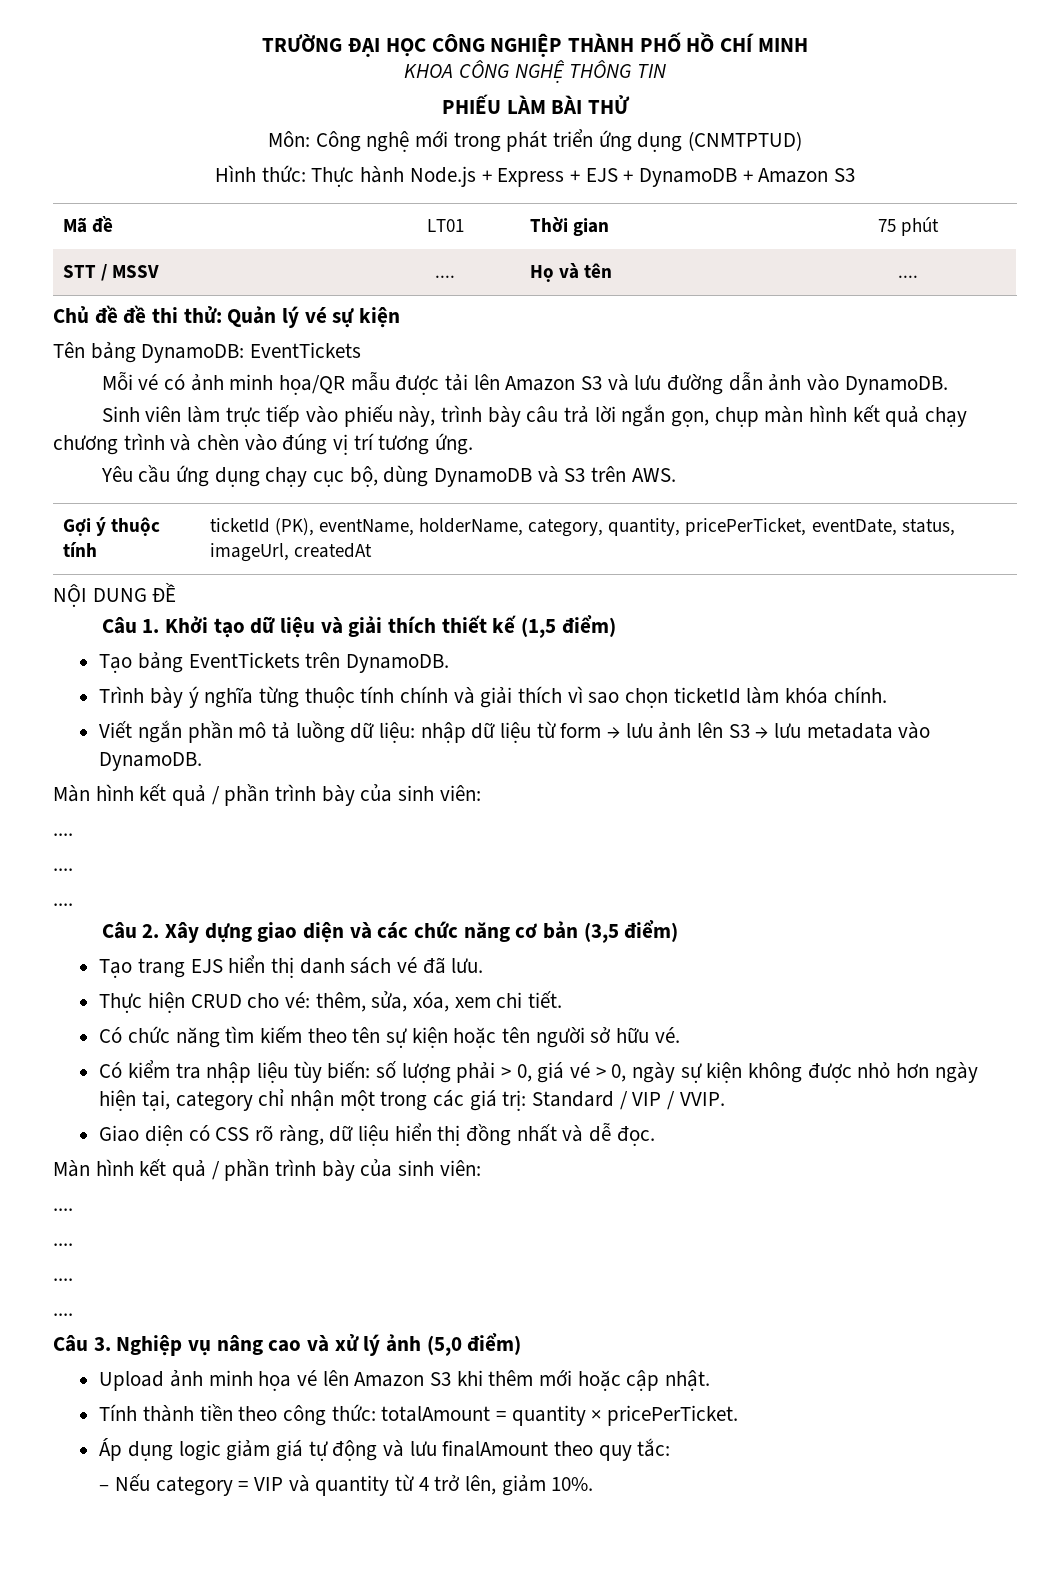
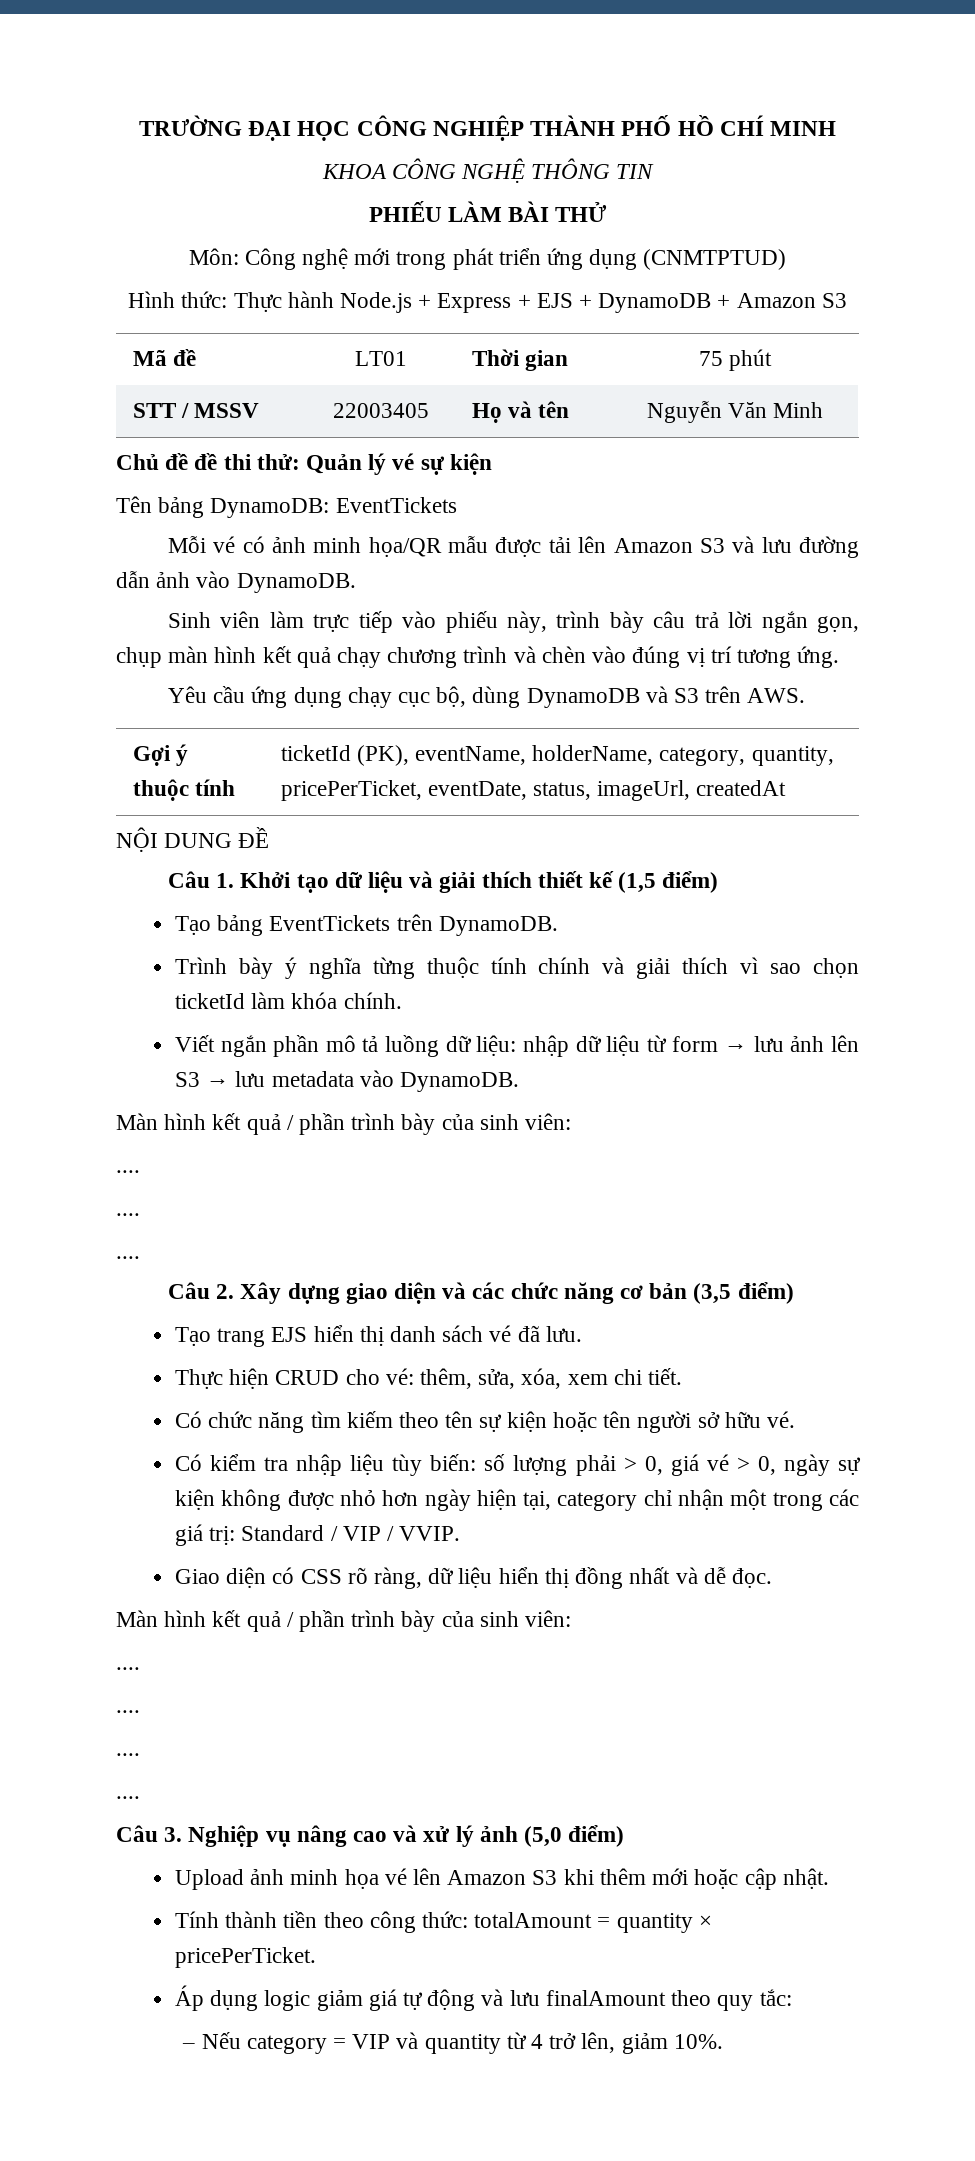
- STT / MSSV | .... | Họ và tên | ....
+ STT / MSSV | 22003405 | Họ và tên | Nguyễn Văn Minh

